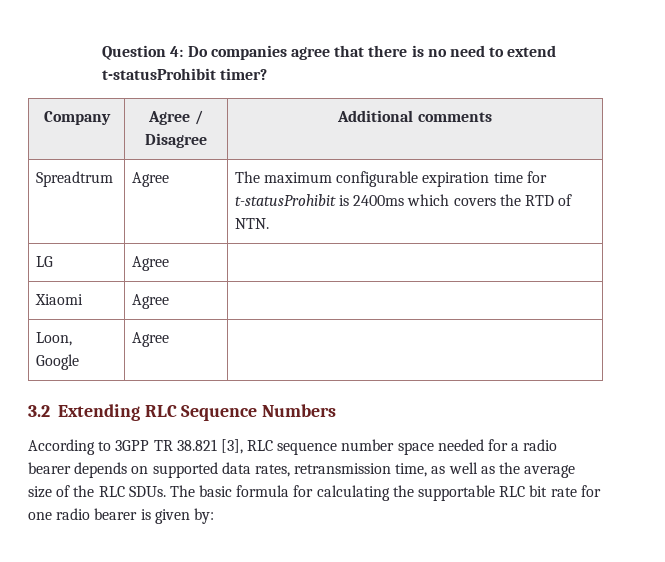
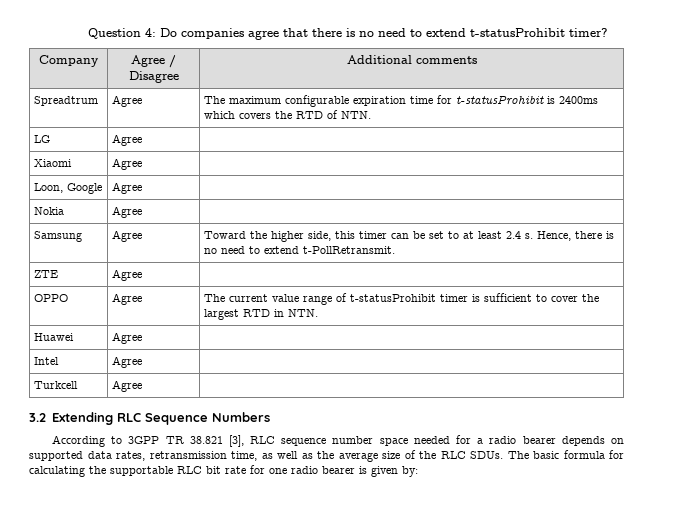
+ Nokia | Agree |
+ Samsung | Agree | Toward the higher side, this timer can be set to at least 2.4 s. Hence, there is no need to extend t-PollRetransmit.
+ ZTE | Agree |
+ OPPO | Agree | The current value range of t-statusProhibit timer is sufficient to cover the largest RTD in NTN.
+ Huawei | Agree |
+ Intel | Agree |
+ Turkcell | Agree |

